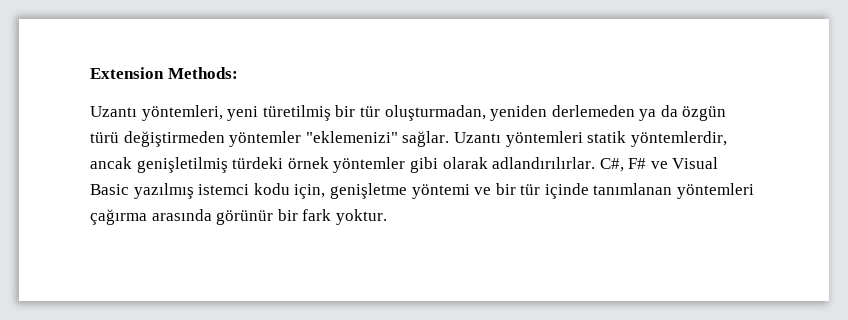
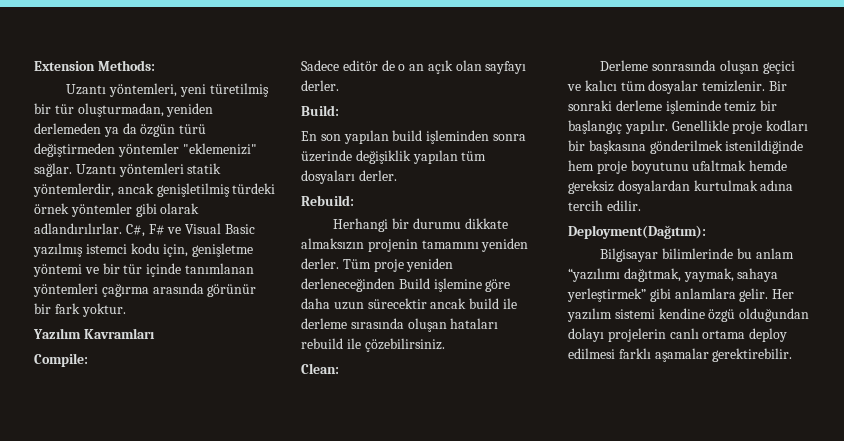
+ Yazılım Kavramları
+ Compile:
+ Sadece editör de o an açık olan sayfayı derler.
+ Build:
+ En son yapılan build işleminden sonra üzerinde değişiklik yapılan tüm dosyaları derler.
+ Rebuild:
+ Herhangi bir durumu dikkate almaksızın projenin tamamını yeniden derler. Tüm proje yeniden derleneceğinden Build işlemine göre daha uzun sürecektir ancak build ile derleme sırasında oluşan hataları rebuild ile çözebilirsiniz.
+ Clean:
+ Derleme sonrasında oluşan geçici ve kalıcı tüm dosyalar temizlenir. Bir sonraki derleme işleminde temiz bir başlangıç yapılır. Genellikle proje kodları bir başkasına gönderilmek istenildiğinde hem proje boyutunu ufaltmak hemde gereksiz dosyalardan kurtulmak adına tercih edilir.
+ Deployment(Dağıtım):
+ Bilgisayar bilimlerinde bu anlam “yazılımı dağıtmak, yaymak, sahaya yerleştirmek” gibi anlamlara gelir. Her yazılım sistemi kendine özgü olduğundan dolayı projelerin canlı ortama deploy edilmesi farklı aşamalar gerektirebilir.

